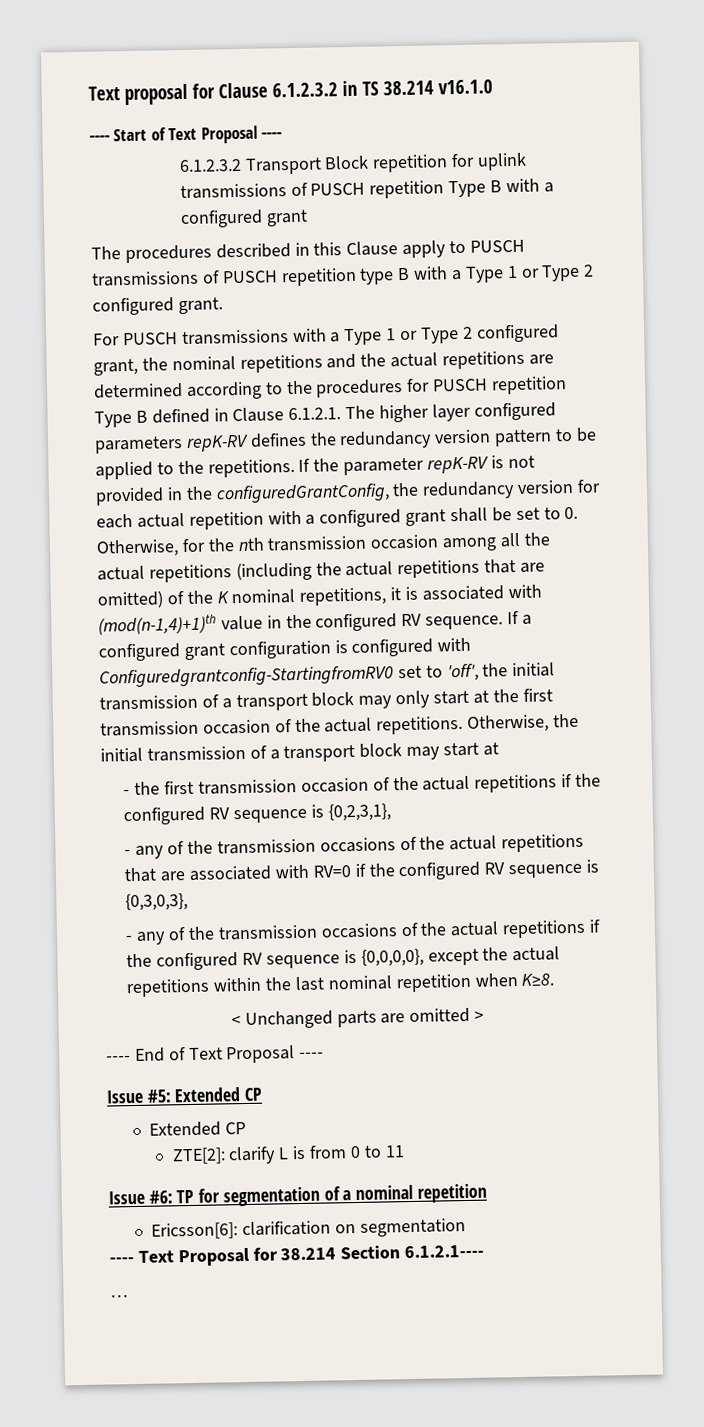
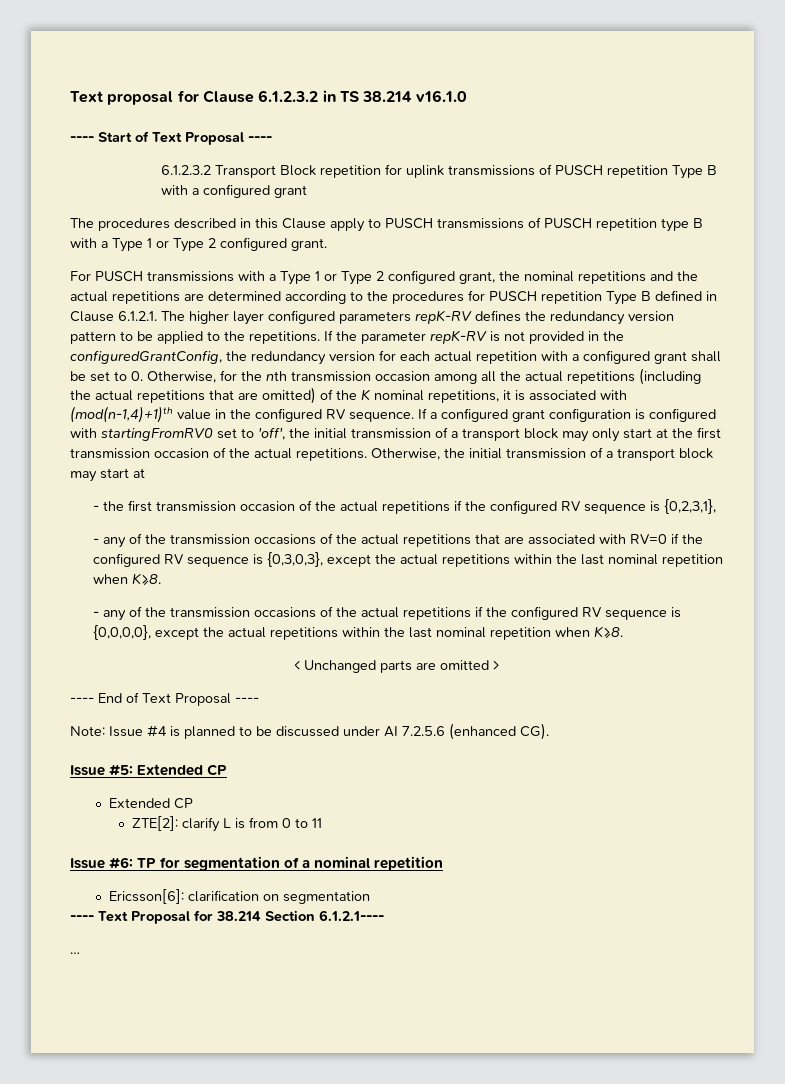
- If a configured grant configuration is configured with Configuredgrantconfig-StartingfromRV0 set to 'off', the initial transmission of a transport block may only start at the first transmission occasion of the actual repetitions.
+ If a configured grant configuration is configured with startingFromRV0 set to 'off', the initial transmission of a transport block may only start at the first transmission occasion of the actual repetitions.
- - any of the transmission occasions of the actual repetitions that are associated with RV=0 if the configured RV sequence is {0,3,0,3},
+ - any of the transmission occasions of the actual repetitions that are associated with RV=0 if the configured RV sequence is {0,3,0,3}, except the actual repetitions within the last nominal repetition when K≥8.
+ Note: Issue #4 is planned to be discussed under AI 7.2.5.6 (enhanced CG).

